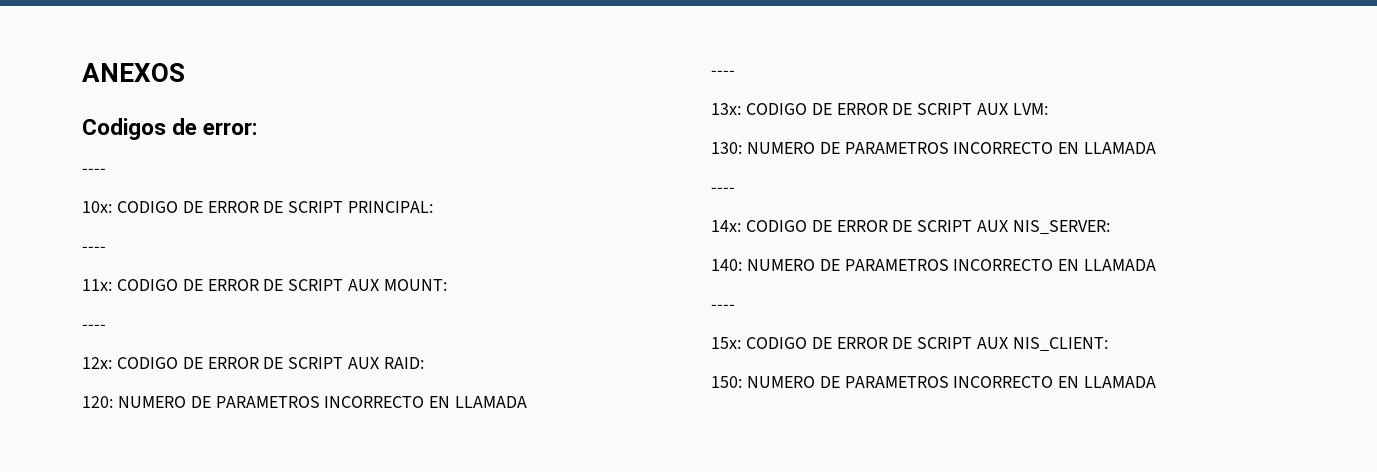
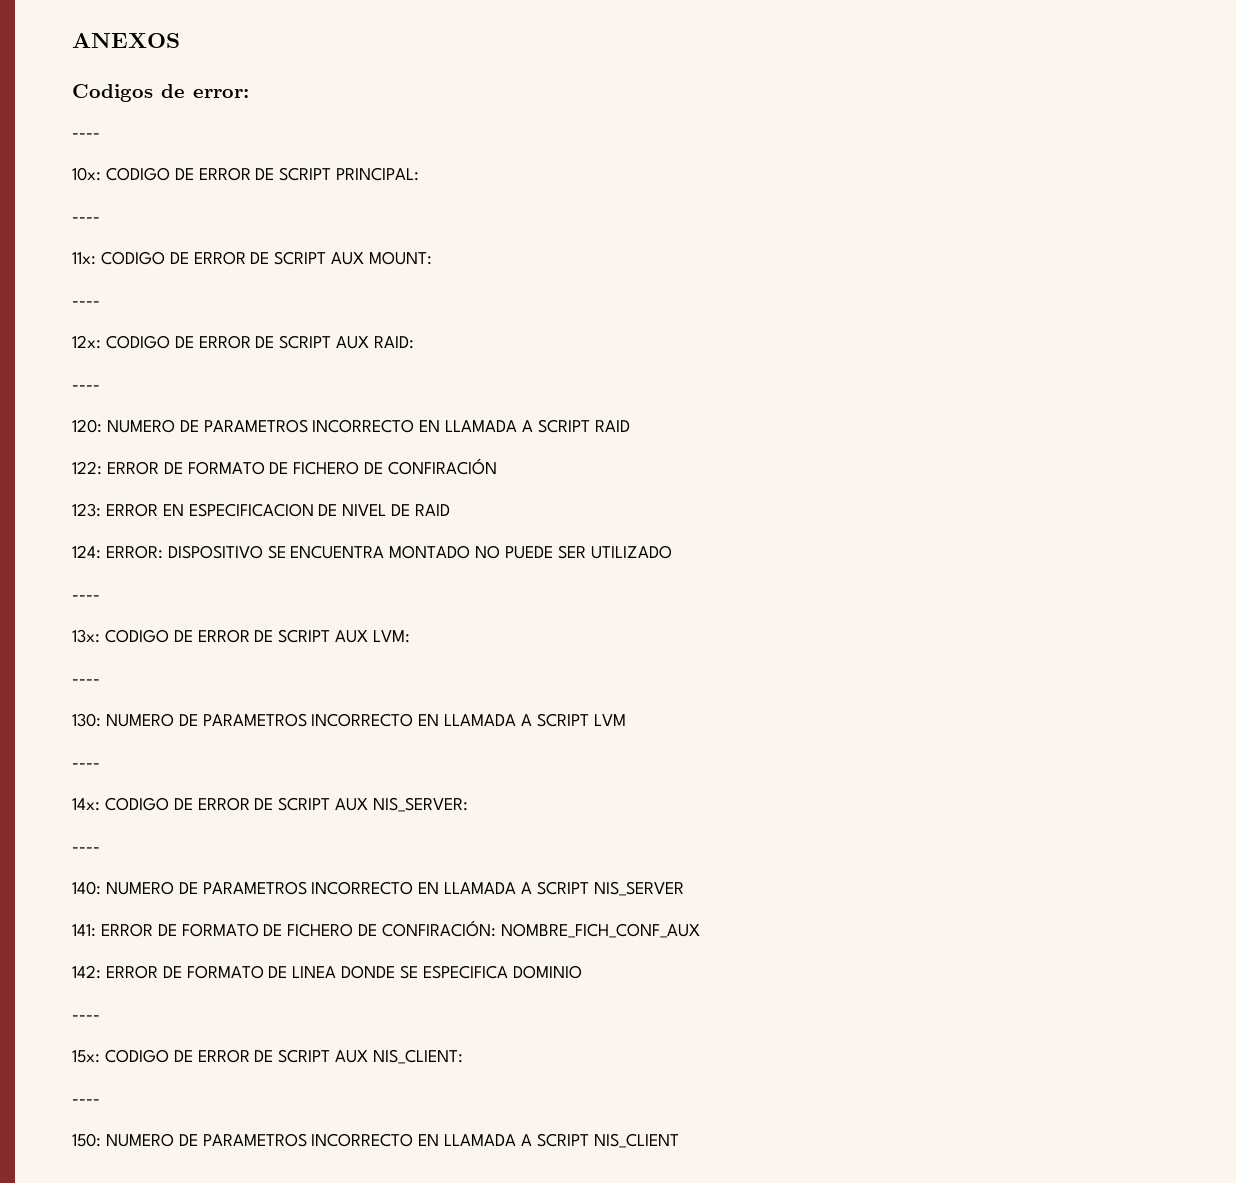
  12x: CODIGO DE ERROR DE SCRIPT AUX RAID:
+ ----
- 120: NUMERO DE PARAMETROS INCORRECTO EN LLAMADA
+ 120: NUMERO DE PARAMETROS INCORRECTO EN LLAMADA A SCRIPT RAID
+ 122: ERROR DE FORMATO DE FICHERO DE CONFIRACIÓN
+ 123: ERROR EN ESPECIFICACION DE NIVEL DE RAID
+ 124: ERROR: DISPOSITIVO SE ENCUENTRA MONTADO NO PUEDE SER UTILIZADO
  13x: CODIGO DE ERROR DE SCRIPT AUX LVM:
+ ----
- 130: NUMERO DE PARAMETROS INCORRECTO EN LLAMADA
+ 130: NUMERO DE PARAMETROS INCORRECTO EN LLAMADA A SCRIPT LVM
  14x: CODIGO DE ERROR DE SCRIPT AUX NIS_SERVER:
+ ----
- 140: NUMERO DE PARAMETROS INCORRECTO EN LLAMADA
+ 140: NUMERO DE PARAMETROS INCORRECTO EN LLAMADA A SCRIPT NIS_SERVER
+ 141: ERROR DE FORMATO DE FICHERO DE CONFIRACIÓN: NOMBRE_FICH_CONF_AUX
+ 142: ERROR DE FORMATO DE LINEA DONDE SE ESPECIFICA DOMINIO
  15x: CODIGO DE ERROR DE SCRIPT AUX NIS_CLIENT:
+ ----
- 150: NUMERO DE PARAMETROS INCORRECTO EN LLAMADA
+ 150: NUMERO DE PARAMETROS INCORRECTO EN LLAMADA A SCRIPT NIS_CLIENT

